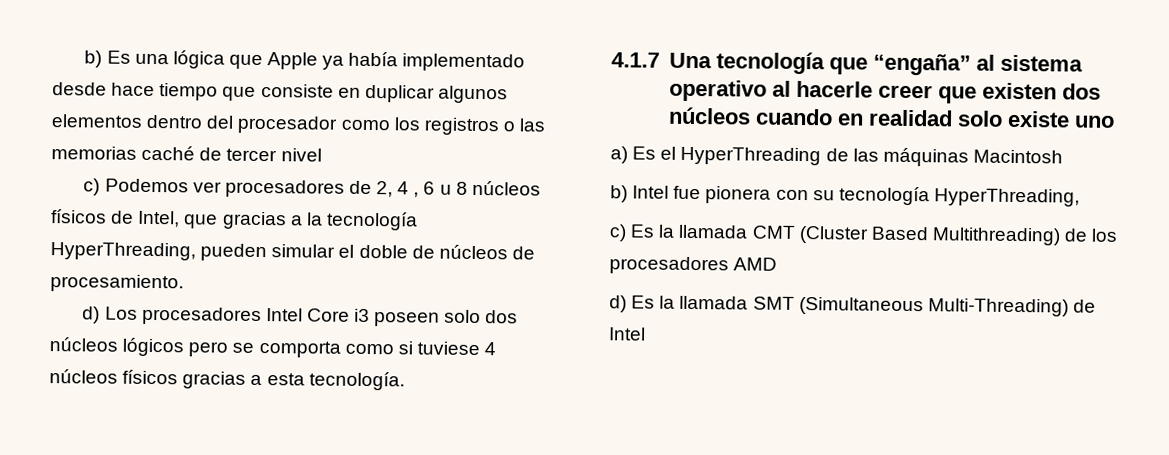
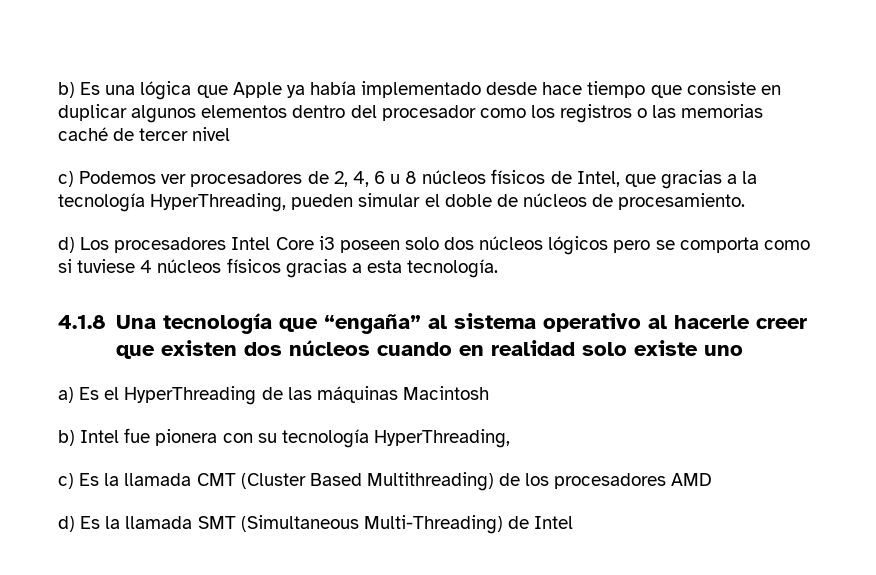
- c) Podemos ver procesadores de 2, 4 , 6 u 8 núcleos físicos de Intel, que gracias a la tecnología HyperThreading, pueden simular el doble de núcleos de procesamiento.
+ c) Podemos ver procesadores de 2, 4, 6 u 8 núcleos físicos de Intel, que gracias a la tecnología HyperThreading, pueden simular el doble de núcleos de procesamiento.
- 4.1.7 Una tecnología que “engaña” al sistema operativo al hacerle creer que existen dos núcleos cuando en realidad solo existe uno
+ 4.1.8 Una tecnología que “engaña” al sistema operativo al hacerle creer que existen dos núcleos cuando en realidad solo existe uno

